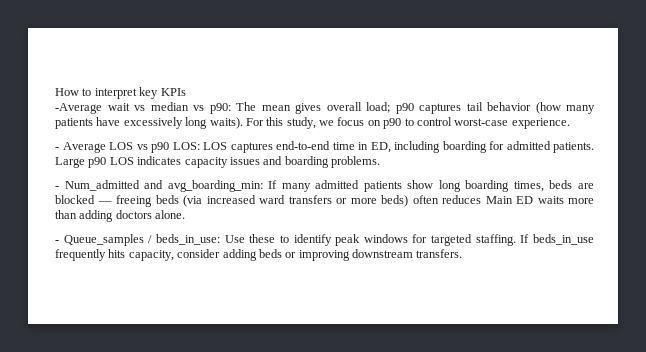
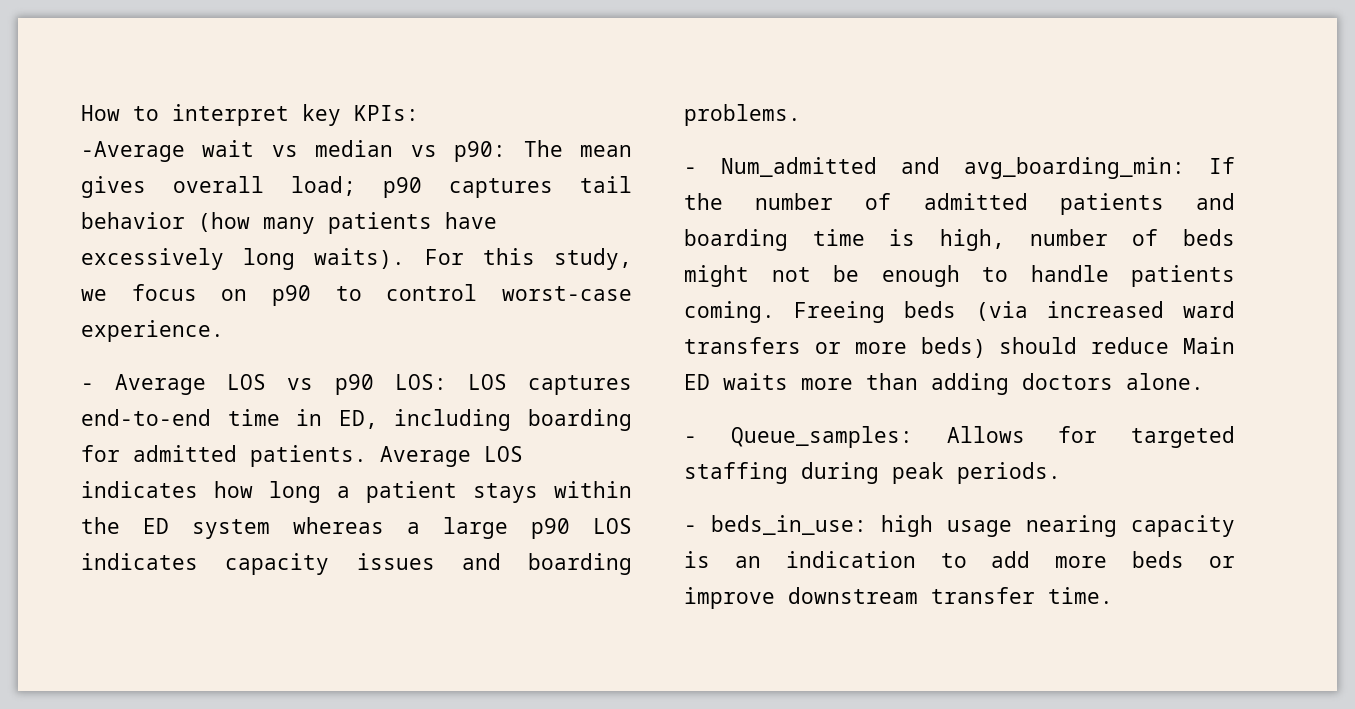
- How to interpret key KPIs
+ How to interpret key KPIs:
- Large p90 LOS indicates capacity issues and boarding problems.
+ Average LOS indicates how long a patient stays within the ED system whereas a large p90 LOS indicates capacity issues and boarding problems.
- - Num_admitted and avg_boarding_min: If many admitted patients show long boarding times, beds are blocked — freeing beds (via increased ward transfers or more beds) often reduces Main ED waits more than adding doctors alone.
+ - Num_admitted and avg_boarding_min: If the number of admitted patients and boarding time is high, number of beds might not be enough to handle patients coming. Freeing beds (via increased ward transfers or more beds) should reduce Main ED waits more than adding doctors alone.
- - Queue_samples / beds_in_use: Use these to identify peak windows for targeted staffing. If beds_in_use frequently hits capacity, consider adding beds or improving downstream transfers.
+ - Queue_samples: Allows for targeted staffing during peak periods.
+ - beds_in_use: high usage nearing capacity is an indication to add more beds or improve downstream transfer time.

